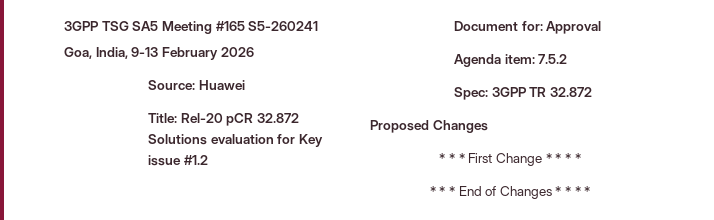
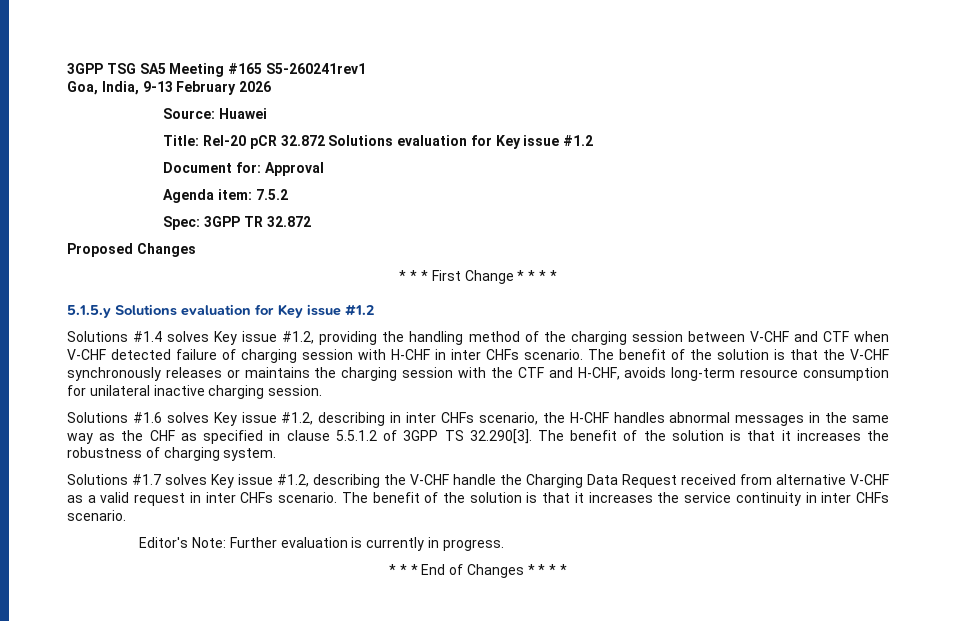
- 3GPP TSG SA5 Meeting #165 S5-260241
+ 3GPP TSG SA5 Meeting #165 S5-260241rev1
+ 5.1.5.y Solutions evaluation for Key issue #1.2
+ Solutions #1.4 solves Key issue #1.2, providing the handling method of the charging session between V-CHF and CTF when V-CHF detected failure of charging session with H-CHF in inter CHFs scenario. The benefit of the solution is that the V-CHF synchronously releases or maintains the charging session with the CTF and H-CHF, avoids long-term resource consumption for unilateral inactive charging session.
+ Solutions #1.6 solves Key issue #1.2, describing in inter CHFs scenario, the H-CHF handles abnormal messages in the same way as the CHF as specified in clause 5.5.1.2 of 3GPP TS 32.290[3]. The benefit of the solution is that it increases the robustness of charging system.
+ Solutions #1.7 solves Key issue #1.2, describing the V-CHF handle the Charging Data Request received from alternative V-CHF as a valid request in inter CHFs scenario. The benefit of the solution is that it increases the service continuity in inter CHFs scenario.
+ Editor's Note: Further evaluation is currently in progress.

